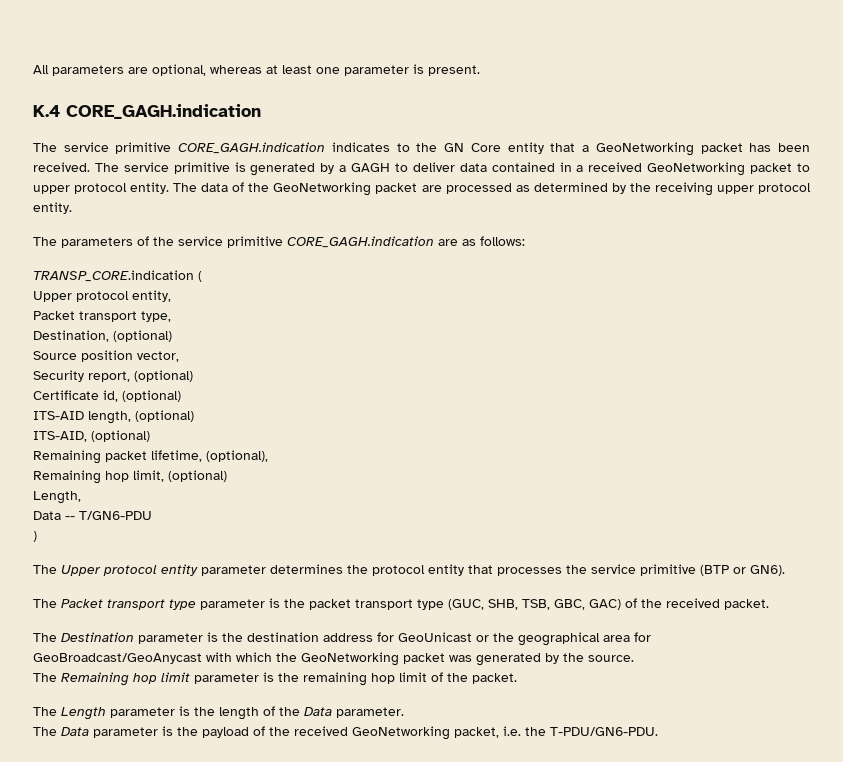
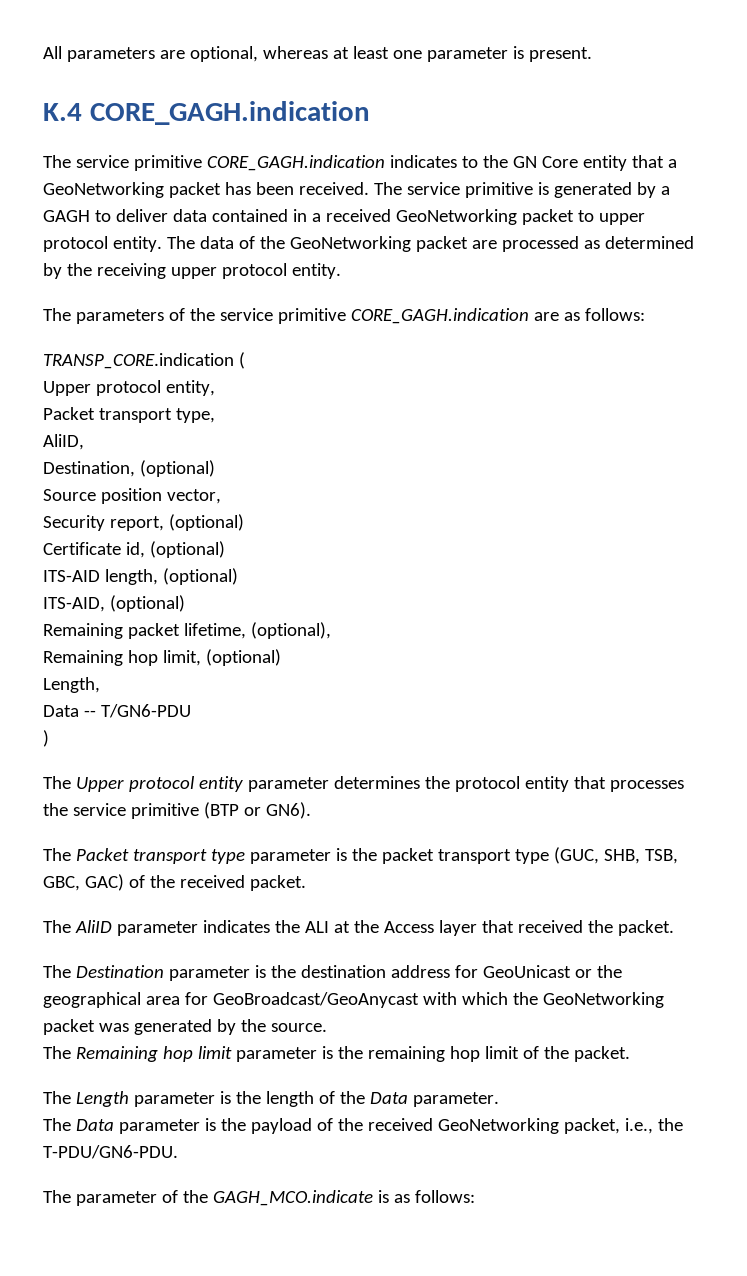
+ AliID,
+ The AliID parameter indicates the ALI at the Access layer that received the packet.
- The Data parameter is the payload of the received GeoNetworking packet, i.e. the T-PDU/GN6-PDU.
+ The Data parameter is the payload of the received GeoNetworking packet, i.e., the T-PDU/GN6-PDU.
+ The parameter of the GAGH_MCO.indicate is as follows:

